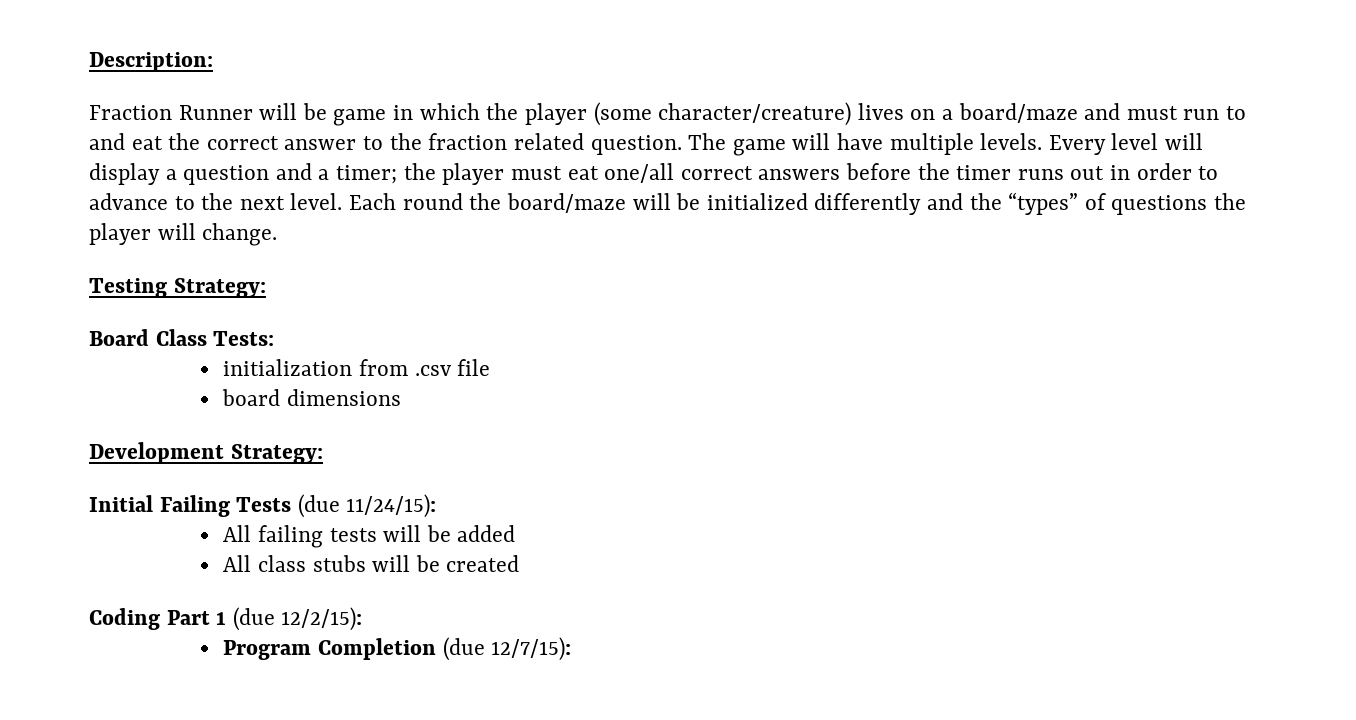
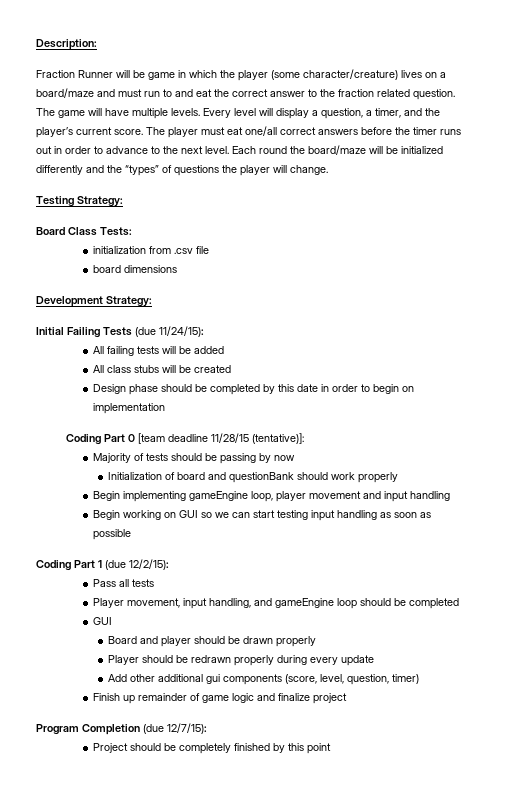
- Every level will display a question and a timer; the player must eat one/all correct answers before the timer runs out in order to advance to the next level.
+ Every level will display a question, a timer, and the player’s current score. The player must eat one/all correct answers before the timer runs out in order to advance to the next level.
+ Design phase should be completed by this date in order to begin on implementation
+ Coding Part 0 [team deadline 11/28/15 (tentative)]:
+ Majority of tests should be passing by now
+ Initialization of board and questionBank should work properly
+ Begin implementing gameEngine loop, player movement and input handling
+ Begin working on GUI so we can start testing input handling as soon as possible
+ Pass all tests
+ Player movement, input handling, and gameEngine loop should be completed
+ GUI
+ Board and player should be drawn properly
+ Player should be redrawn properly during every update
+ Add other additional gui components (score, level, question, timer)
+ Finish up remainder of game logic and finalize project
  Program Completion (due 12/7/15):
+ Project should be completely finished by this point

